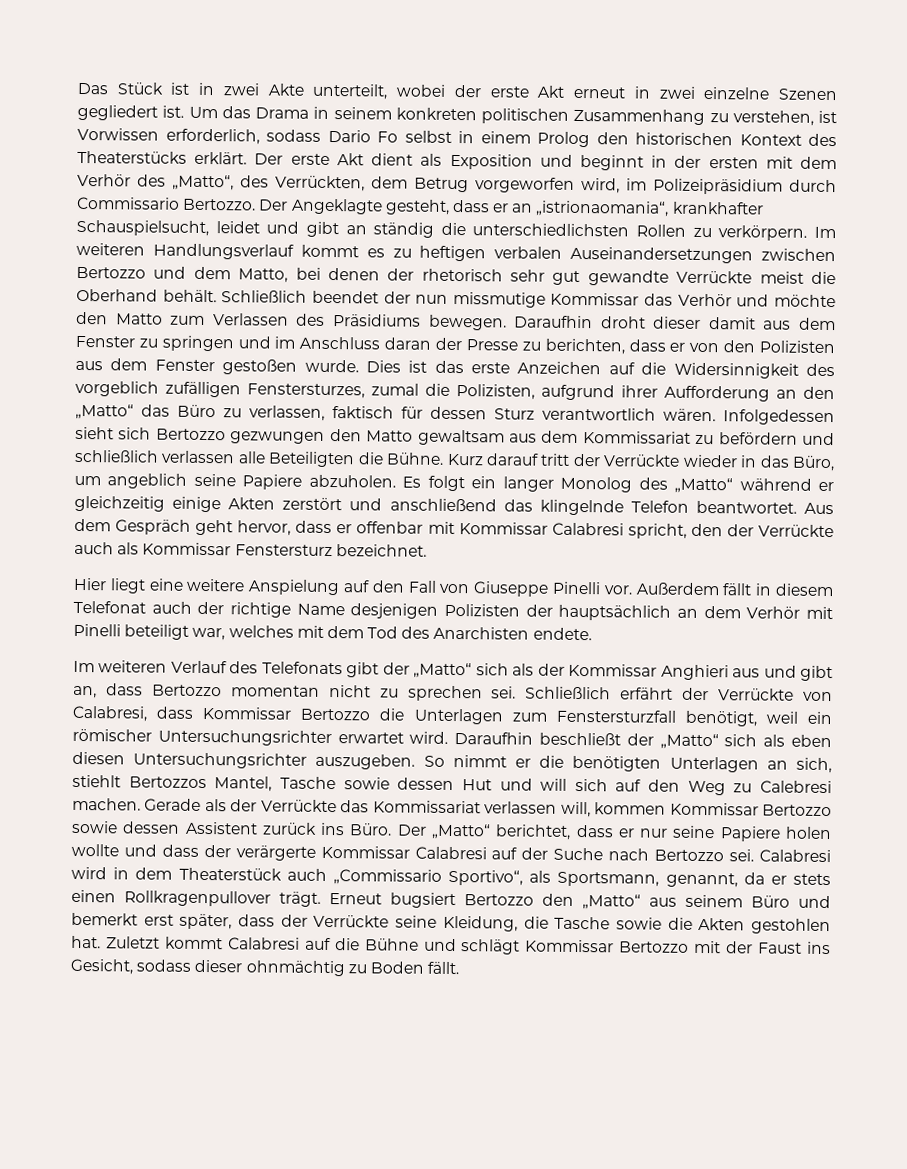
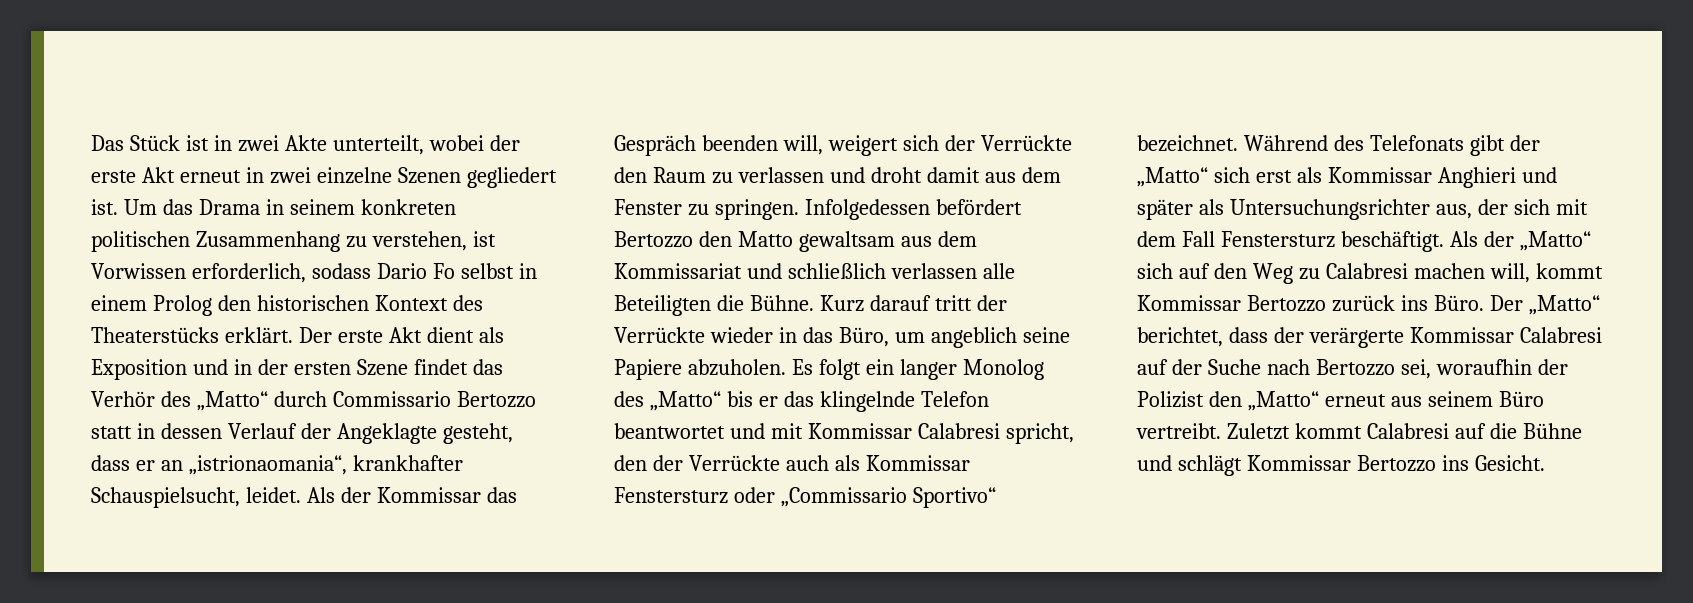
- Der erste Akt dient als Exposition und beginnt in der ersten mit dem Verhör des „Matto“, des Verrückten, dem Betrug vorgeworfen wird, im Polizeipräsidium durch Commissario Bertozzo. Der Angeklagte gesteht, dass er an „istrionaomania“, krankhafter Schauspielsucht, leidet und gibt an ständig die unterschiedlichsten Rollen zu verkörpern. Im weiteren Handlungsverlauf kommt es zu heftigen verbalen Auseinandersetzungen zwischen Bertozzo und dem Matto, bei denen der rhetorisch sehr gut gewandte Verrückte meist die Oberhand behält. Schließlich beendet der nun missmutige Kommissar das Verhör und möchte den Matto zum Verlassen des Präsidiums bewegen. Daraufhin droht dieser damit aus dem Fenster zu springen und im Anschluss daran der Presse zu berichten, dass er von den Polizisten aus dem Fenster gestoßen wurde. Dies ist das erste Anzeichen auf die Widersinnigkeit des vorgeblich zufälligen Fenstersturzes, zumal die Polizisten, aufgrund ihrer Aufforderung an den „Matto“ das Büro zu verlassen, faktisch für dessen Sturz verantwortlich wären. Infolgedessen sieht sich Bertozzo gezwungen den Matto gewaltsam aus dem Kommissariat zu befördern und schließlich verlassen alle Beteiligten die Bühne.
+ Der erste Akt dient als Exposition und in der ersten Szene findet das Verhör des „Matto“ durch Commissario Bertozzo statt in dessen Verlauf der Angeklagte gesteht, dass er an „istrionaomania“, krankhafter Schauspielsucht, leidet. Als der Kommissar das Gespräch beenden will, weigert sich der Verrückte den Raum zu verlassen und droht damit aus dem Fenster zu springen. Infolgedessen befördert Bertozzo den Matto gewaltsam aus dem Kommissariat und schließlich verlassen alle Beteiligten die Bühne.
- Es folgt ein langer Monolog des „Matto“ während er gleichzeitig einige Akten zerstört und anschließend das klingelnde Telefon beantwortet. Aus dem Gespräch geht hervor, dass er offenbar mit Kommissar Calabresi spricht, den der Verrückte auch als Kommissar Fenstersturz bezeichnet.
- Hier liegt eine weitere Anspielung auf den Fall von Giuseppe Pinelli vor. Außerdem fällt in diesem Telefonat auch der richtige Name desjenigen Polizisten der hauptsächlich an dem Verhör mit Pinelli beteiligt war, welches mit dem Tod des Anarchisten endete.
- Im weiteren Verlauf des Telefonats gibt der „Matto“ sich als der Kommissar Anghieri aus und gibt an, dass Bertozzo momentan nicht zu sprechen sei. Schließlich erfährt der Verrückte von Calabresi, dass Kommissar Bertozzo die Unterlagen zum Fenstersturzfall benötigt, weil ein römischer Untersuchungsrichter erwartet wird. Daraufhin beschließt der „Matto“ sich als eben diesen Untersuchungsrichter auszugeben. So nimmt er die benötigten Unterlagen an sich, stiehlt Bertozzos Mantel, Tasche sowie dessen Hut und will sich auf den Weg zu Calebresi machen. Gerade als der Verrückte das Kommissariat verlassen will, kommen Kommissar Bertozzo sowie dessen Assistent zurück ins Büro.
+ Es folgt ein langer Monolog des „Matto“ bis er das klingelnde Telefon beantwortet und mit Kommissar Calabresi spricht, den der Verrückte auch als Kommissar Fenstersturz oder „Commissario Sportivo“ bezeichnet. Während des Telefonats gibt der „Matto“ sich erst als Kommissar Anghieri und später als Untersuchungsrichter aus, der sich mit dem Fall Fenstersturz beschäftigt. Als der „Matto“ sich auf den Weg zu Calabresi machen will, kommt Kommissar Bertozzo zurück ins Büro.
- Der „Matto“ berichtet, dass er nur seine Papiere holen wollte und dass der verärgerte Kommissar Calabresi auf der Suche nach Bertozzo sei. Calabresi wird in dem Theaterstück auch „Commissario Sportivo“, als Sportsmann, genannt, da er stets einen Rollkragenpullover trägt. Erneut bugsiert Bertozzo den „Matto“ aus seinem Büro und bemerkt erst später, dass der Verrückte seine Kleidung, die Tasche sowie die Akten gestohlen hat.
+ Der „Matto“ berichtet, dass der verärgerte Kommissar Calabresi auf der Suche nach Bertozzo sei, woraufhin der Polizist den „Matto“ erneut aus seinem Büro vertreibt.
- Zuletzt kommt Calabresi auf die Bühne und schlägt Kommissar Bertozzo mit der Faust ins Gesicht, sodass dieser ohnmächtig zu Boden fällt.
+ Zuletzt kommt Calabresi auf die Bühne und schlägt Kommissar Bertozzo ins Gesicht.

